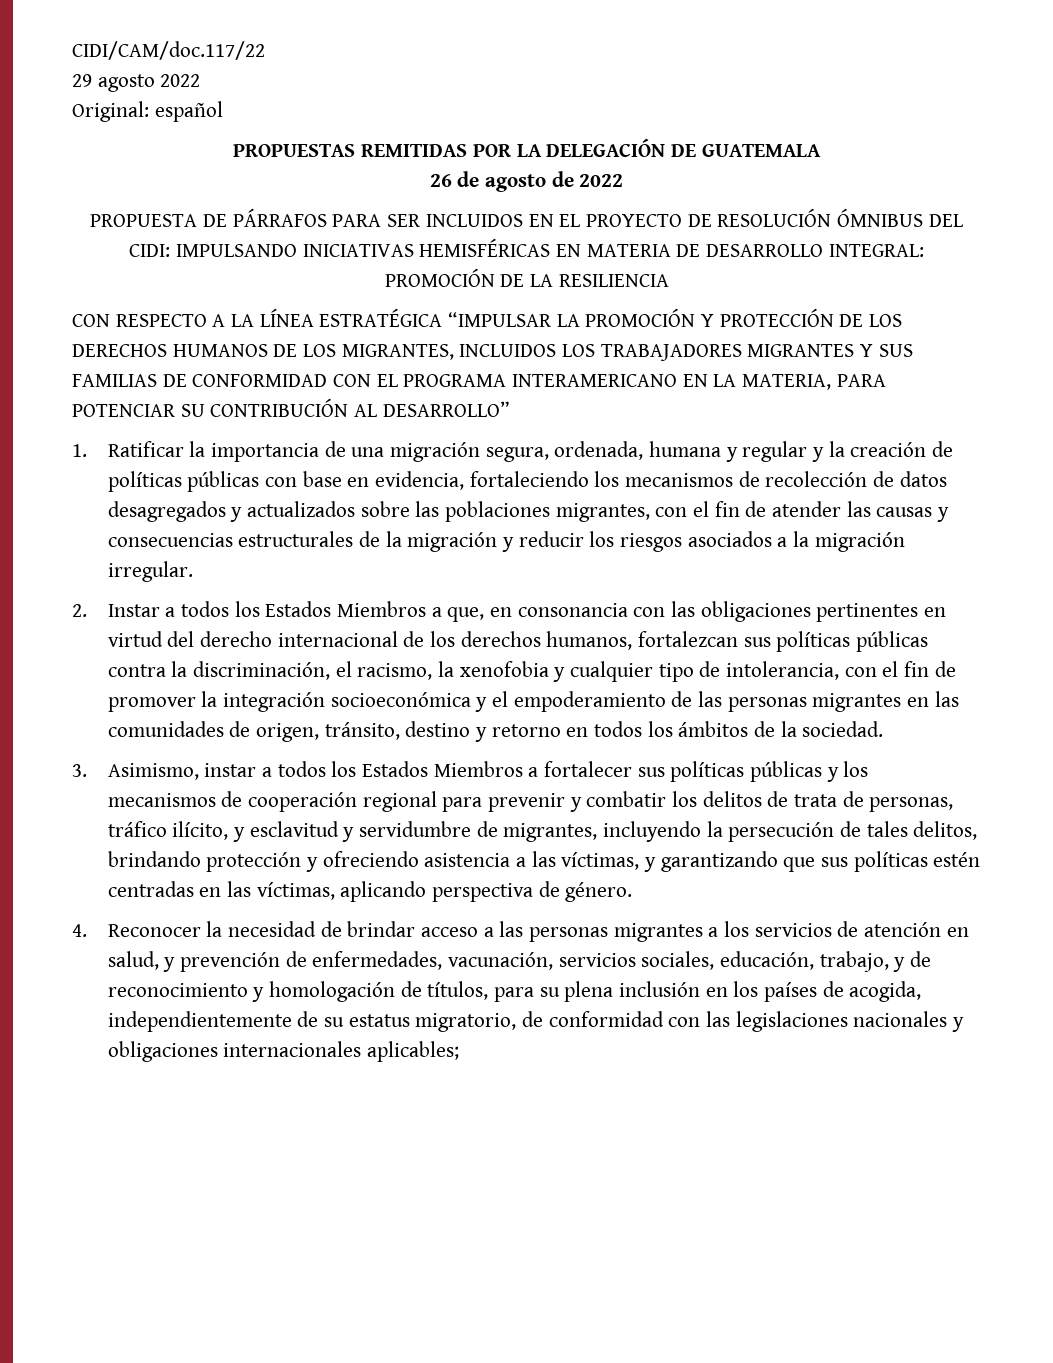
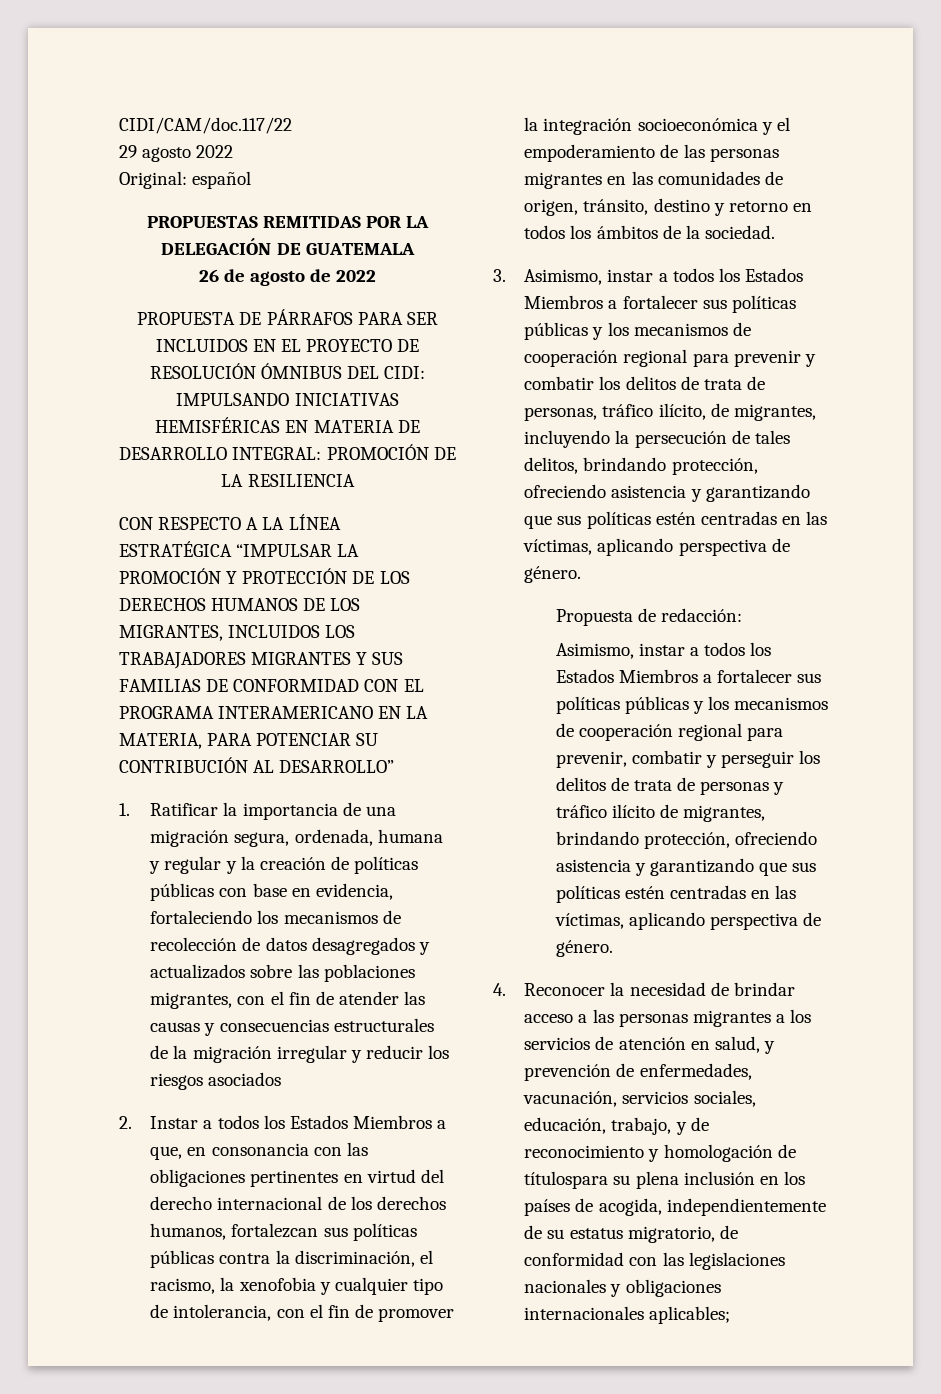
- 1. Ratificar la importancia de una migración segura, ordenada, humana y regular y la creación de políticas públicas con base en evidencia, fortaleciendo los mecanismos de recolección de datos desagregados y actualizados sobre las poblaciones migrantes, con el fin de atender las causas y consecuencias estructurales de la migración y reducir los riesgos asociados a la migración irregular.
+ 1. Ratificar la importancia de una migración segura, ordenada, humana y regular y la creación de políticas públicas con base en evidencia, fortaleciendo los mecanismos de recolección de datos desagregados y actualizados sobre las poblaciones migrantes, con el fin de atender las causas y consecuencias estructurales de la migración irregular y reducir los riesgos asociados
- 3. Asimismo, instar a todos los Estados Miembros a fortalecer sus políticas públicas y los mecanismos de cooperación regional para prevenir y combatir los delitos de trata de personas, tráfico ilícito, y esclavitud y servidumbre de migrantes, incluyendo la persecución de tales delitos, brindando protección y ofreciendo asistencia a las víctimas, y garantizando que sus políticas estén centradas en las víctimas, aplicando perspectiva de género.
+ 3. Asimismo, instar a todos los Estados Miembros a fortalecer sus políticas públicas y los mecanismos de cooperación regional para prevenir y combatir los delitos de trata de personas, tráfico ilícito, de migrantes, incluyendo la persecución de tales delitos, brindando protección, ofreciendo asistencia y garantizando que sus políticas estén centradas en las víctimas, aplicando perspectiva de género.
+ Propuesta de redacción:
+ Asimismo, instar a todos los Estados Miembros a fortalecer sus políticas públicas y los mecanismos de cooperación regional para prevenir, combatir y perseguir los delitos de trata de personas y tráfico ilícito de migrantes, brindando protección, ofreciendo asistencia y garantizando que sus políticas estén centradas en las víctimas, aplicando perspectiva de género.
- 4. Reconocer la necesidad de brindar acceso a las personas migrantes a los servicios de atención en salud, y prevención de enfermedades, vacunación, servicios sociales, educación, trabajo, y de reconocimiento y homologación de títulos, para su plena inclusión en los países de acogida, independientemente de su estatus migratorio, de conformidad con las legislaciones nacionales y obligaciones internacionales aplicables;
+ 4. Reconocer la necesidad de brindar acceso a las personas migrantes a los servicios de atención en salud, y prevención de enfermedades, vacunación, servicios sociales, educación, trabajo, y de reconocimiento y homologación de títulospara su plena inclusión en los países de acogida, independientemente de su estatus migratorio, de conformidad con las legislaciones nacionales y obligaciones internacionales aplicables;

